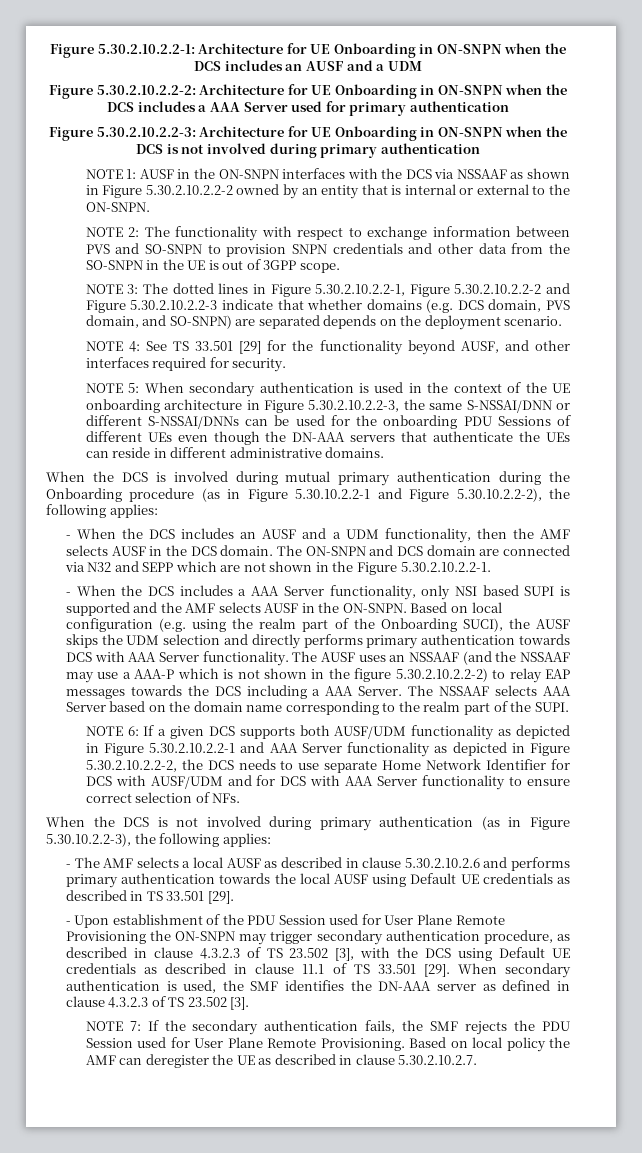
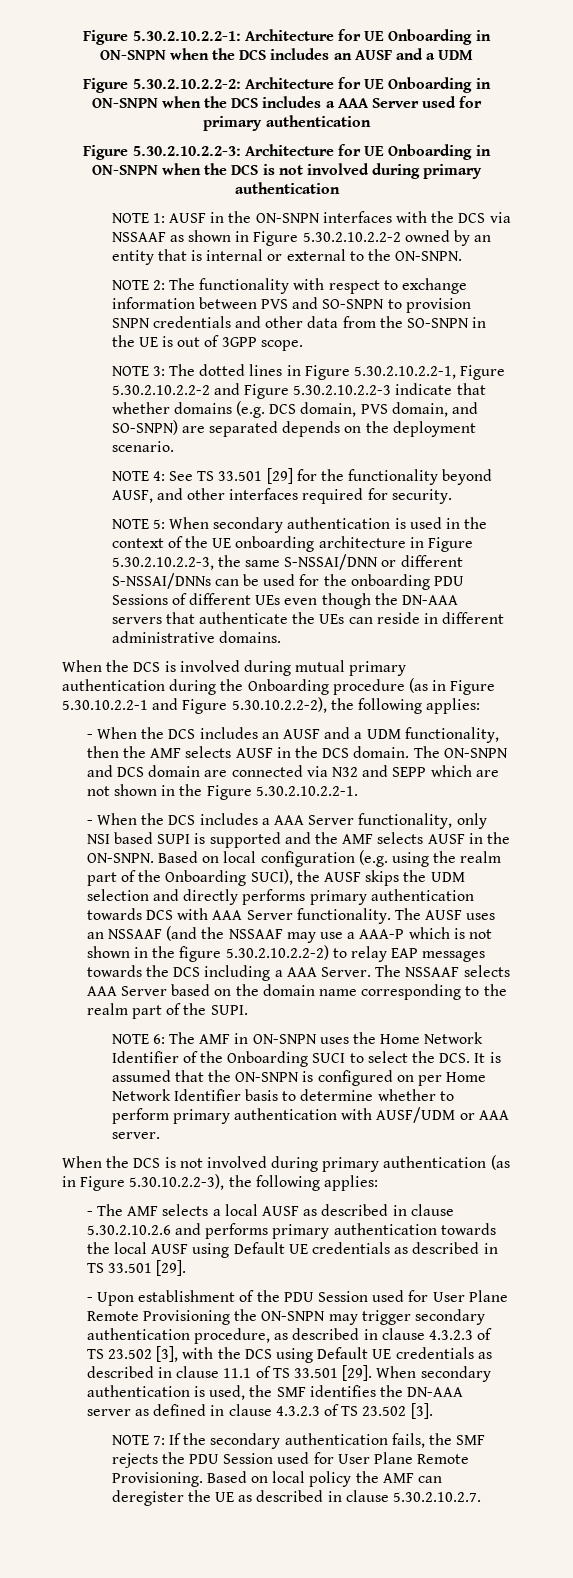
- NOTE 6: If a given DCS supports both AUSF/UDM functionality as depicted in Figure 5.30.2.10.2.2-1 and AAA Server functionality as depicted in Figure 5.30.2.10.2.2-2, the DCS needs to use separate Home Network Identifier for DCS with AUSF/UDM and for DCS with AAA Server functionality to ensure correct selection of NFs.
+ NOTE 6: The AMF in ON-SNPN uses the Home Network Identifier of the Onboarding SUCI to select the DCS. It is assumed that the ON-SNPN is configured on per Home Network Identifier basis to determine whether to perform primary authentication with AUSF/UDM or AAA server.

